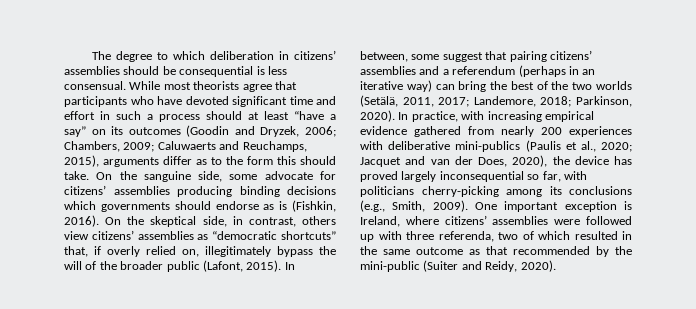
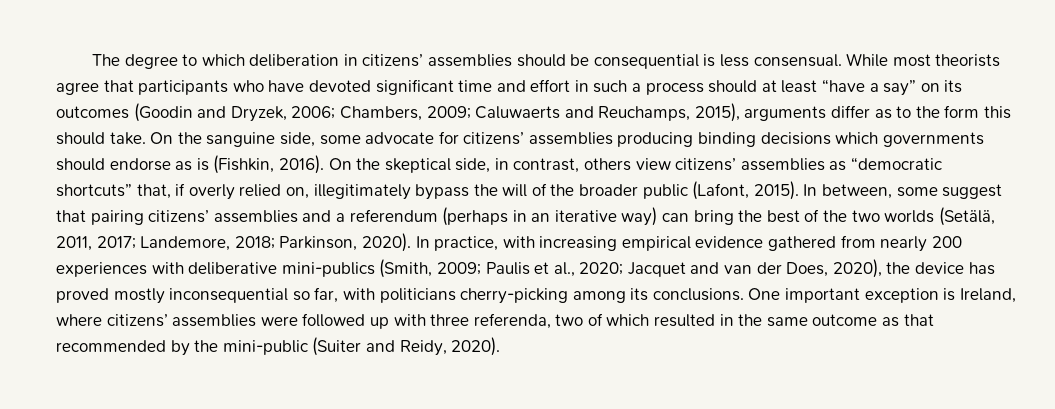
- In practice, with increasing empirical evidence gathered from nearly 200 experiences with deliberative mini-publics (Paulis et al., 2020; Jacquet and van der Does, 2020), the device has proved largely inconsequential so far, with politicians cherry-picking among its conclusions (e.g., Smith, 2009).
+ In practice, with increasing empirical evidence gathered from nearly 200 experiences with deliberative mini-publics (Smith, 2009; Paulis et al., 2020; Jacquet and van der Does, 2020), the device has proved mostly inconsequential so far, with politicians cherry-picking among its conclusions.

